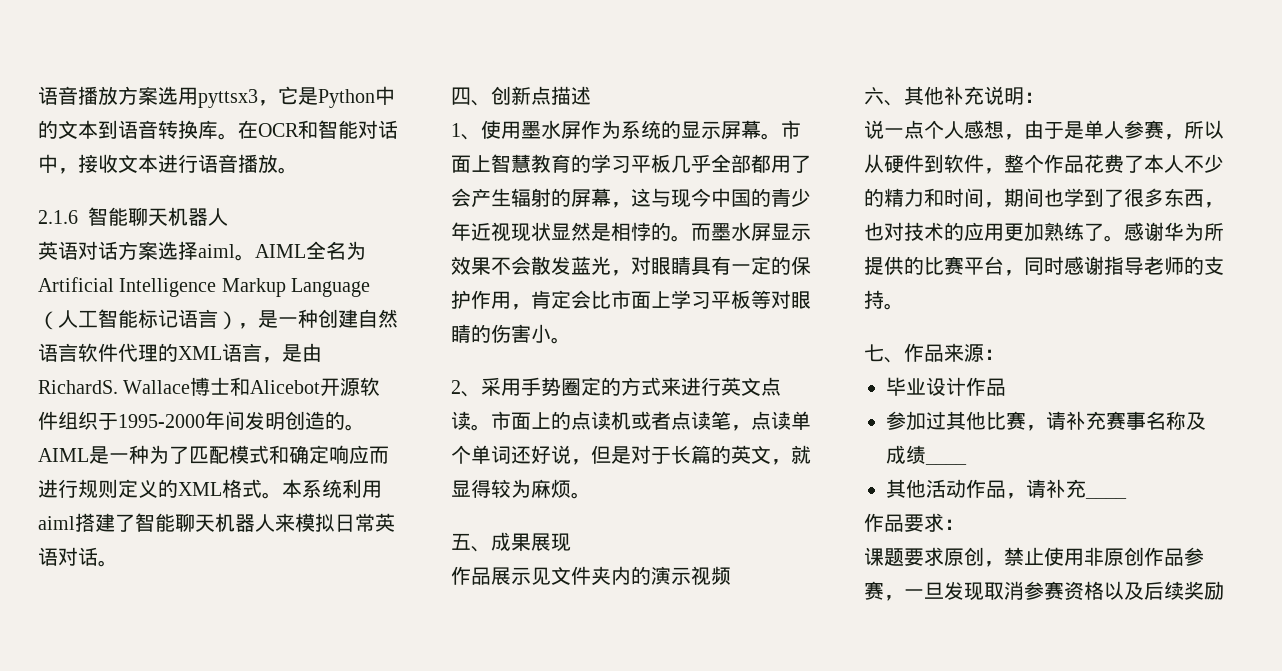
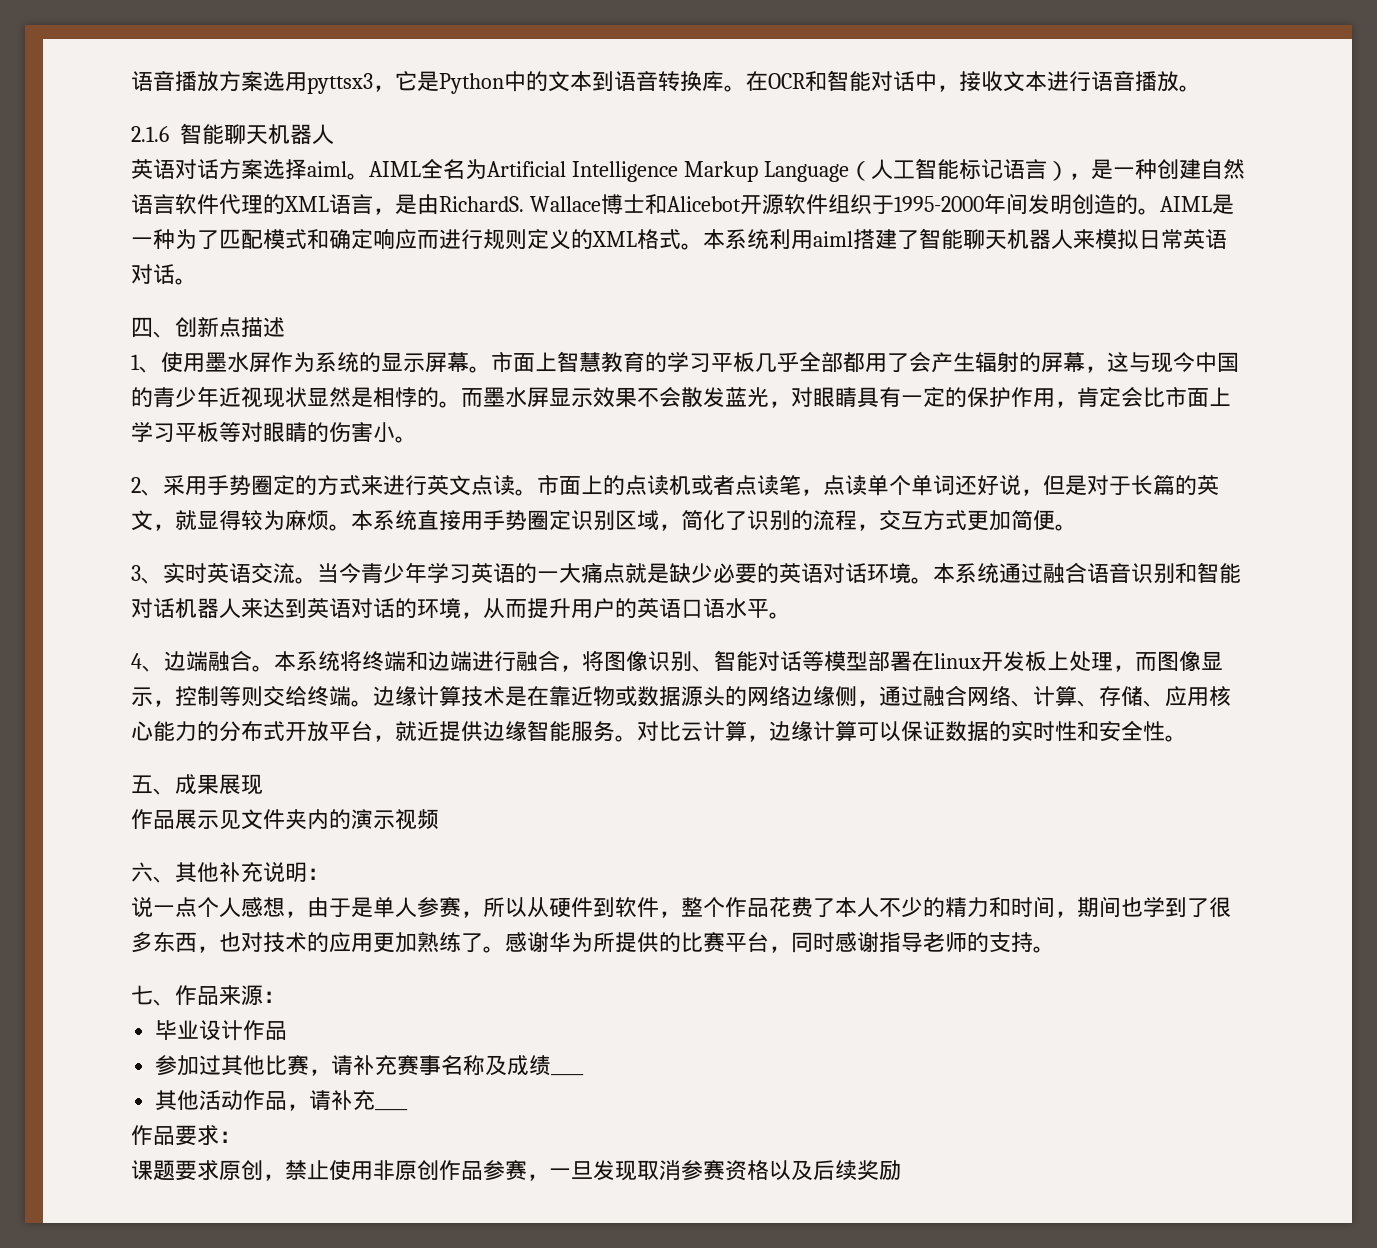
+ 本系统直接用手势圈定识别区域，简化了识别的流程，交互方式更加简便。
+ 3、实时英语交流。当今青少年学习英语的一大痛点就是缺少必要的英语对话环境。本系统通过融合语音识别和智能对话机器人来达到英语对话的环境，从而提升用户的英语口语水平。
+ 4、边端融合。本系统将终端和边端进行融合，将图像识别、智能对话等模型部署在linux开发板上处理，而图像显示，控制等则交给终端。边缘计算技术是在靠近物或数据源头的网络边缘侧，通过融合网络、计算、存储、应用核心能力的分布式开放平台，就近提供边缘智能服务。对比云计算，边缘计算可以保证数据的实时性和安全性。

